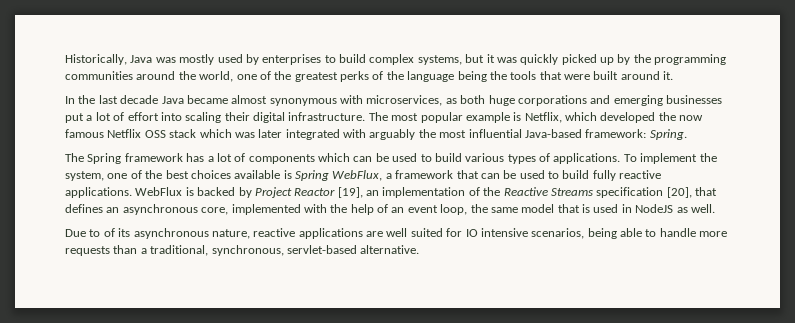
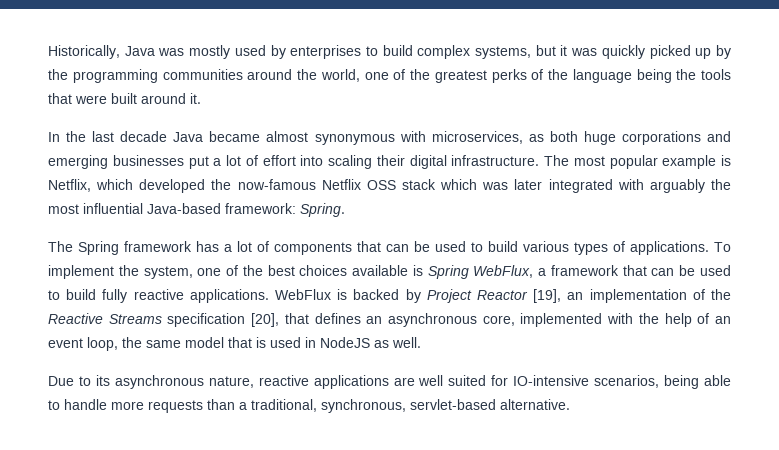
- The most popular example is Netflix, which developed the now famous Netflix OSS stack which was later integrated with arguably the most influential Java-based framework: Spring.
+ The most popular example is Netflix, which developed the now-famous Netflix OSS stack which was later integrated with arguably the most influential Java-based framework: Spring.
- The Spring framework has a lot of components which can be used to build various types of applications.
+ The Spring framework has a lot of components that can be used to build various types of applications.
- Due to of its asynchronous nature, reactive applications are well suited for IO intensive scenarios, being able to handle more requests than a traditional, synchronous, servlet-based alternative.
+ Due to its asynchronous nature, reactive applications are well suited for IO-intensive scenarios, being able to handle more requests than a traditional, synchronous, servlet-based alternative.

